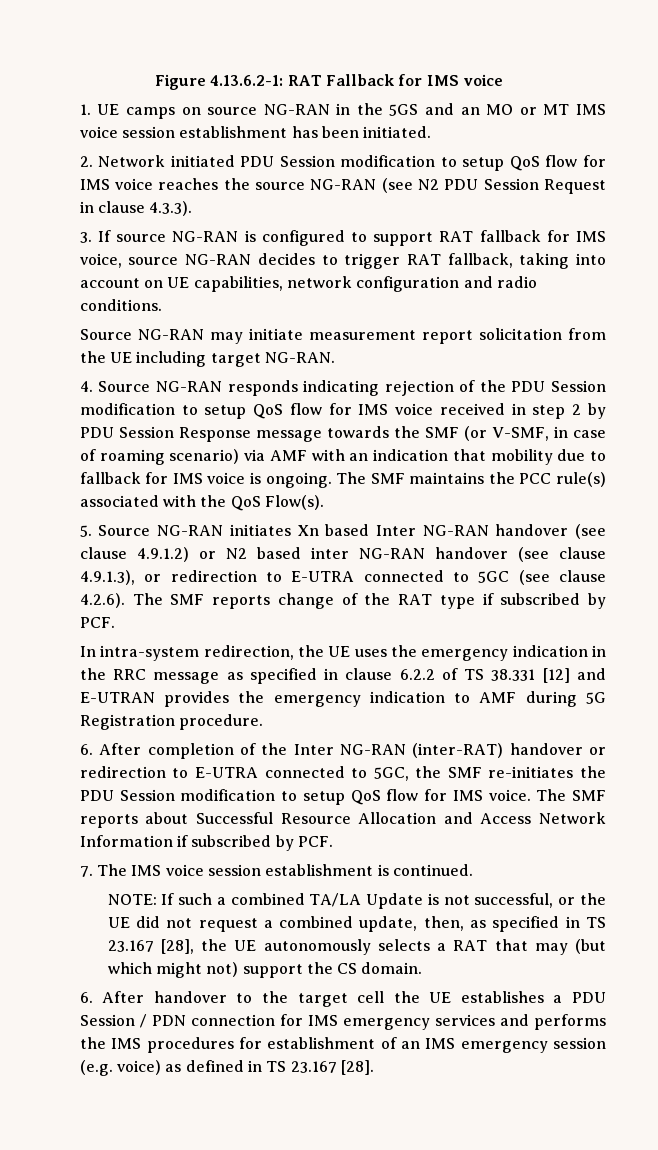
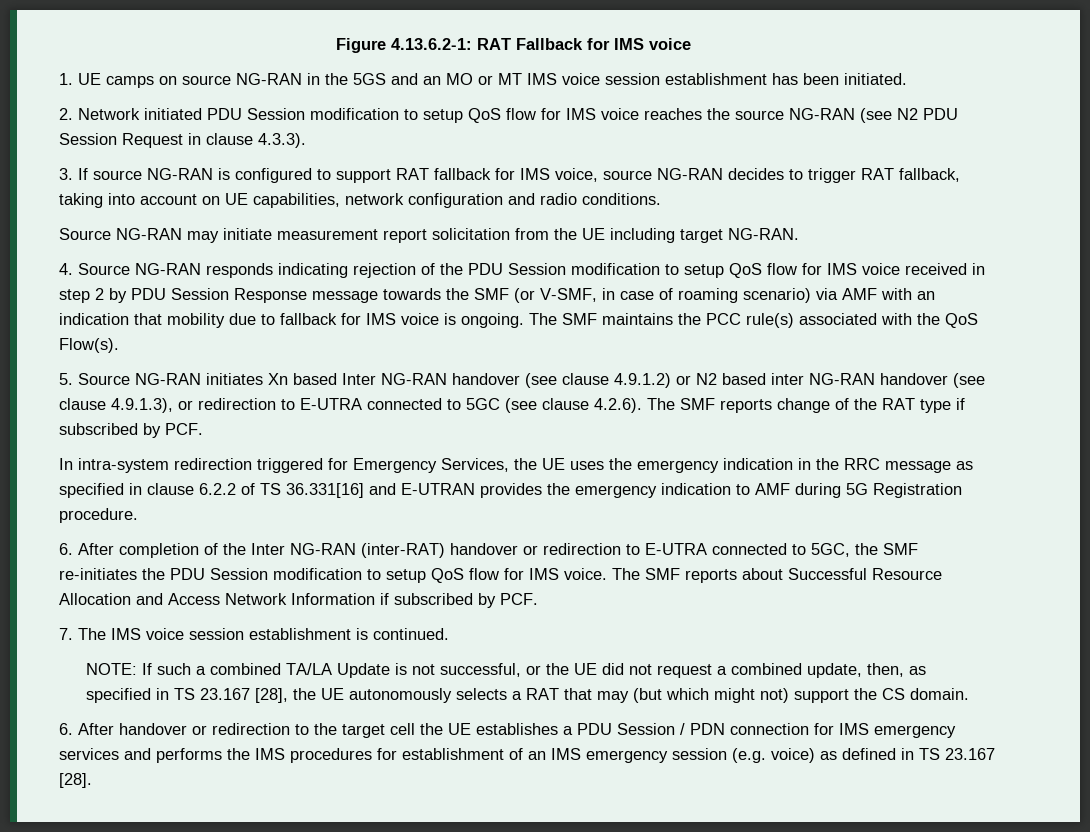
- In intra-system redirection, the UE uses the emergency indication in the RRC message as specified in clause 6.2.2 of TS 38.331 [12] and E-UTRAN provides the emergency indication to AMF during 5G Registration procedure.
+ In intra-system redirection triggered for Emergency Services, the UE uses the emergency indication in the RRC message as specified in clause 6.2.2 of TS 36.331[16] and E-UTRAN provides the emergency indication to AMF during 5G Registration procedure.
- 6. After handover to the target cell the UE establishes a PDU Session / PDN connection for IMS emergency services and performs the IMS procedures for establishment of an IMS emergency session (e.g. voice) as defined in TS 23.167 [28].
+ 6. After handover or redirection to the target cell the UE establishes a PDU Session / PDN connection for IMS emergency services and performs the IMS procedures for establishment of an IMS emergency session (e.g. voice) as defined in TS 23.167 [28].

